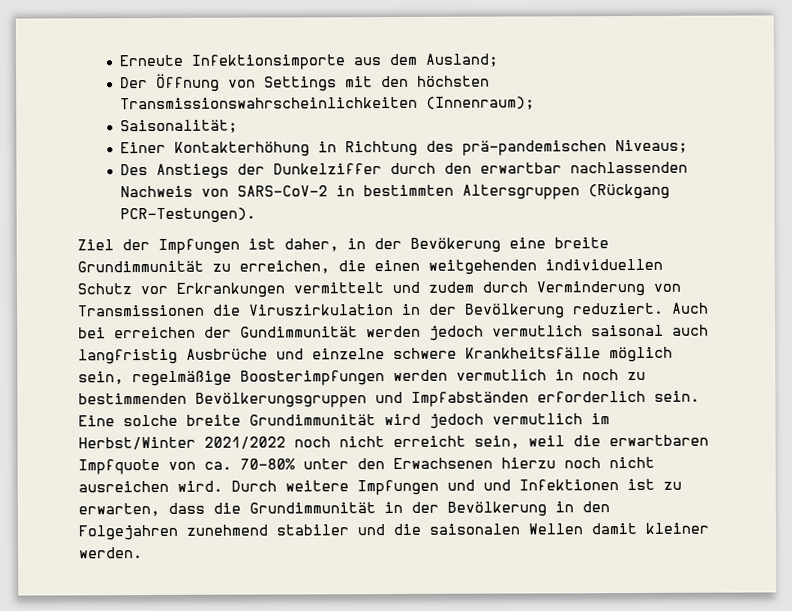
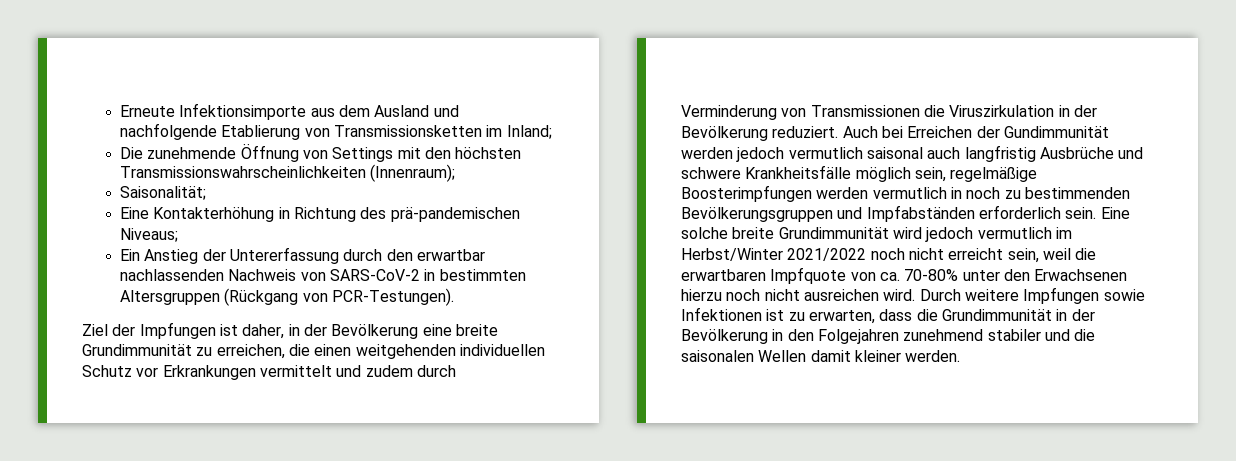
- Erneute Infektionsimporte aus dem Ausland;
- Der Öffnung von Settings mit den höchsten Transmissionswahrscheinlichkeiten (Innenraum);
+ Erneute Infektionsimporte aus dem Ausland und nachfolgende Etablierung von Transmissionsketten im Inland;
+ Die zunehmende Öffnung von Settings mit den höchsten Transmissionswahrscheinlichkeiten (Innenraum);
- Einer Kontakterhöhung in Richtung des prä-pandemischen Niveaus;
+ Eine Kontakterhöhung in Richtung des prä-pandemischen Niveaus;
- Des Anstiegs der Dunkelziffer durch den erwartbar nachlassenden Nachweis von SARS-CoV-2 in bestimmten Altersgruppen (Rückgang PCR-Testungen).
+ Ein Anstieg der Untererfassung durch den erwartbar nachlassenden Nachweis von SARS-CoV-2 in bestimmten Altersgruppen (Rückgang von PCR-Testungen).
- Ziel der Impfungen ist daher, in der Bevökerung eine breite Grundimmunität zu erreichen, die einen weitgehenden individuellen Schutz vor Erkrankungen vermittelt und zudem durch Verminderung von Transmissionen die Viruszirkulation in der Bevölkerung reduziert.
+ Ziel der Impfungen ist daher, in der Bevölkerung eine breite Grundimmunität zu erreichen, die einen weitgehenden individuellen Schutz vor Erkrankungen vermittelt und zudem durch Verminderung von Transmissionen die Viruszirkulation in der Bevölkerung reduziert.
- Auch bei erreichen der Gundimmunität werden jedoch vermutlich saisonal auch langfristig Ausbrüche und einzelne schwere Krankheitsfälle möglich sein, regelmäßige Boosterimpfungen werden vermutlich in noch zu bestimmenden Bevölkerungsgruppen und Impfabständen erforderlich sein.
+ Auch bei Erreichen der Gundimmunität werden jedoch vermutlich saisonal auch langfristig Ausbrüche und schwere Krankheitsfälle möglich sein, regelmäßige Boosterimpfungen werden vermutlich in noch zu bestimmenden Bevölkerungsgruppen und Impfabständen erforderlich sein.
- Durch weitere Impfungen und und Infektionen ist zu erwarten, dass die Grundimmunität in der Bevölkerung in den Folgejahren zunehmend stabiler und die saisonalen Wellen damit kleiner werden.
+ Durch weitere Impfungen sowie Infektionen ist zu erwarten, dass die Grundimmunität in der Bevölkerung in den Folgejahren zunehmend stabiler und die saisonalen Wellen damit kleiner werden.

